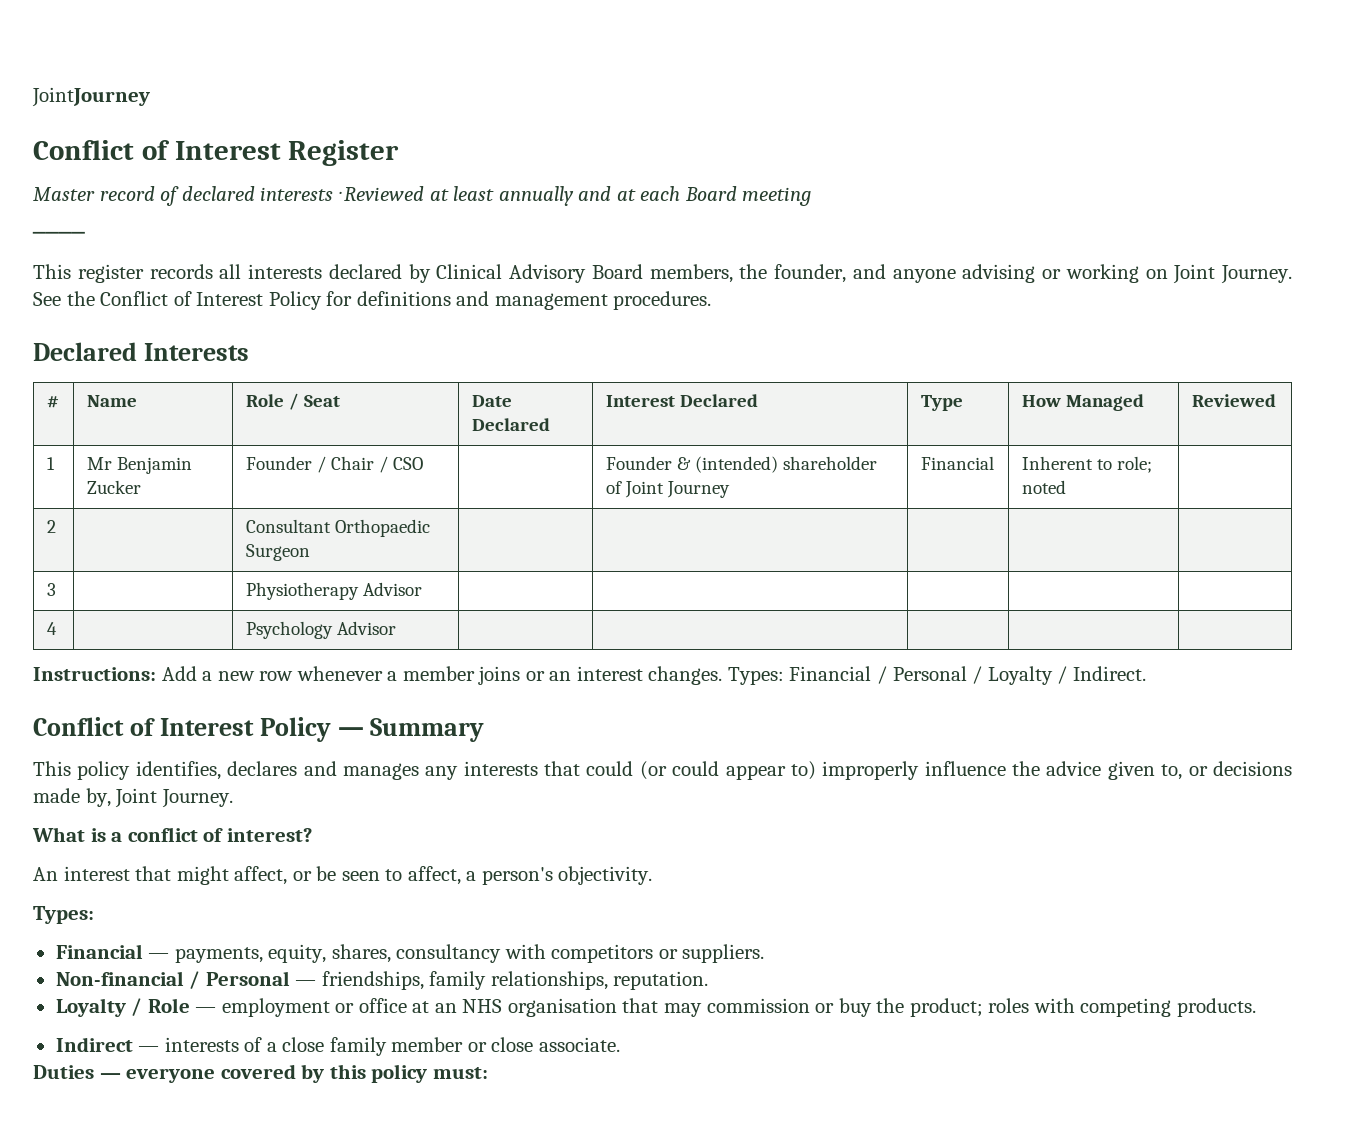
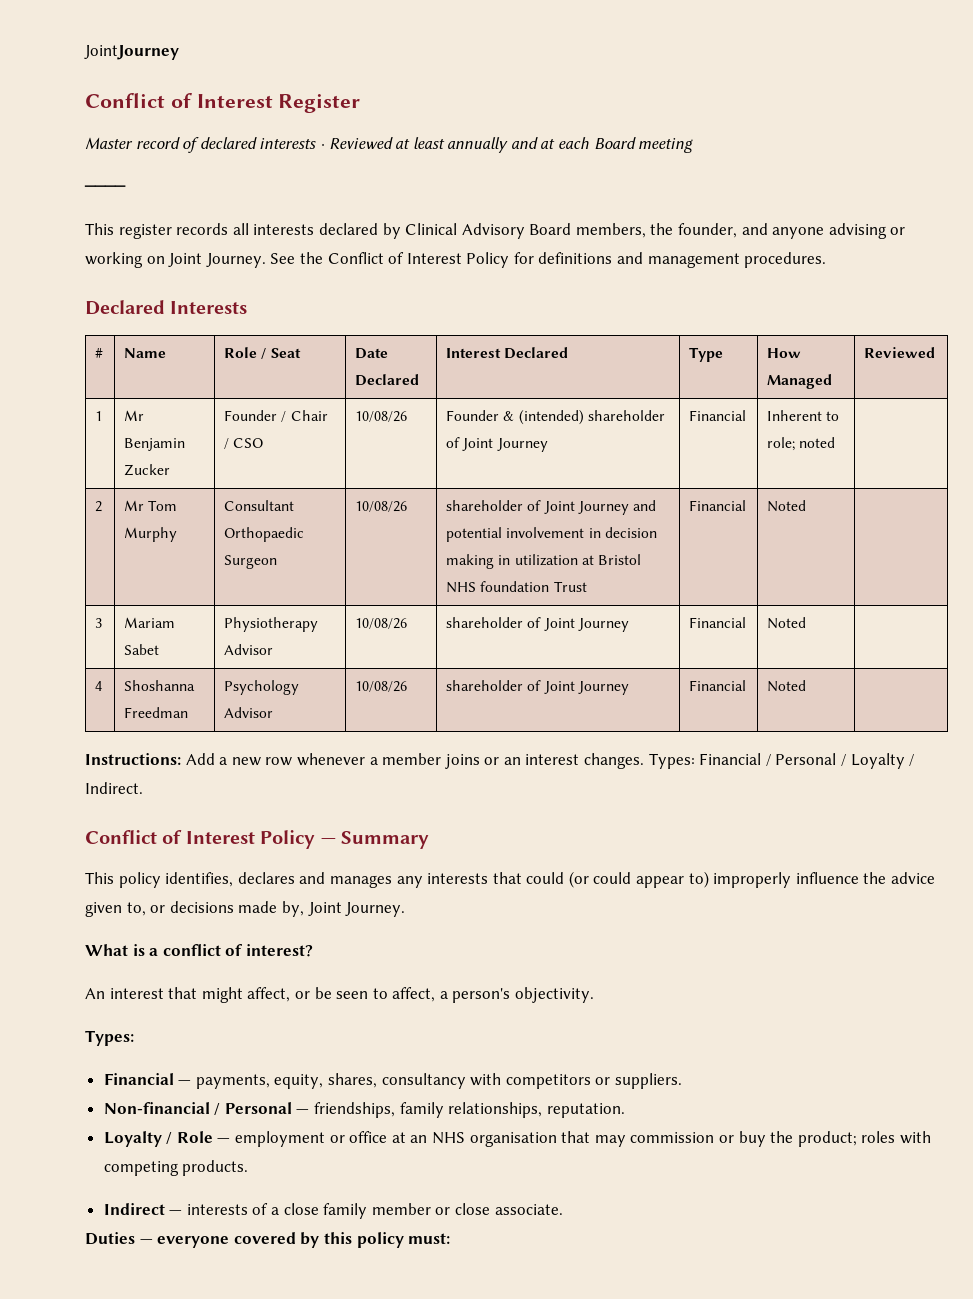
- 1 | Mr Benjamin Zucker | Founder / Chair / CSO | | Founder & (intended) shareholder of Joint Journey | Financial | Inherent to role; noted |
+ 1 | Mr Benjamin Zucker | Founder / Chair / CSO | 10/08/26 | Founder & (intended) shareholder of Joint Journey | Financial | Inherent to role; noted |
- 2 | | Consultant Orthopaedic Surgeon | | | | |
+ 2 | Mr Tom Murphy | Consultant Orthopaedic Surgeon | 10/08/26 | shareholder of Joint Journey and potential involvement in decision making in utilization at Bristol NHS foundation Trust | Financial | Noted |
- 3 | | Physiotherapy Advisor | | | | |
+ 3 | Mariam Sabet | Physiotherapy Advisor | 10/08/26 | shareholder of Joint Journey | Financial | Noted |
- 4 | | Psychology Advisor | | | | |
+ 4 | Shoshanna Freedman | Psychology Advisor | 10/08/26 | shareholder of Joint Journey | Financial | Noted |

